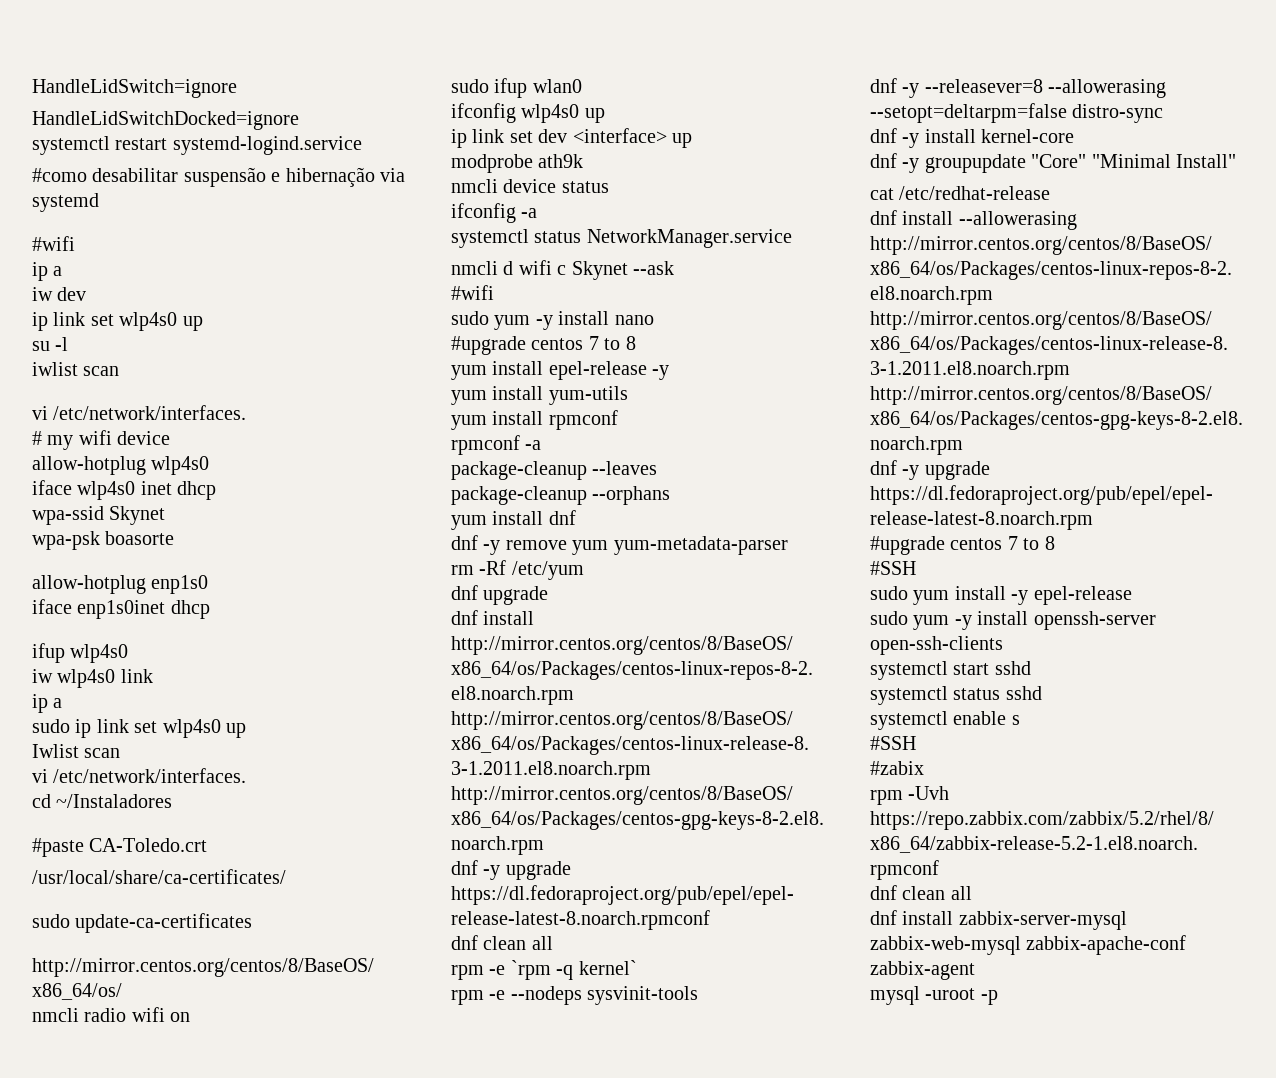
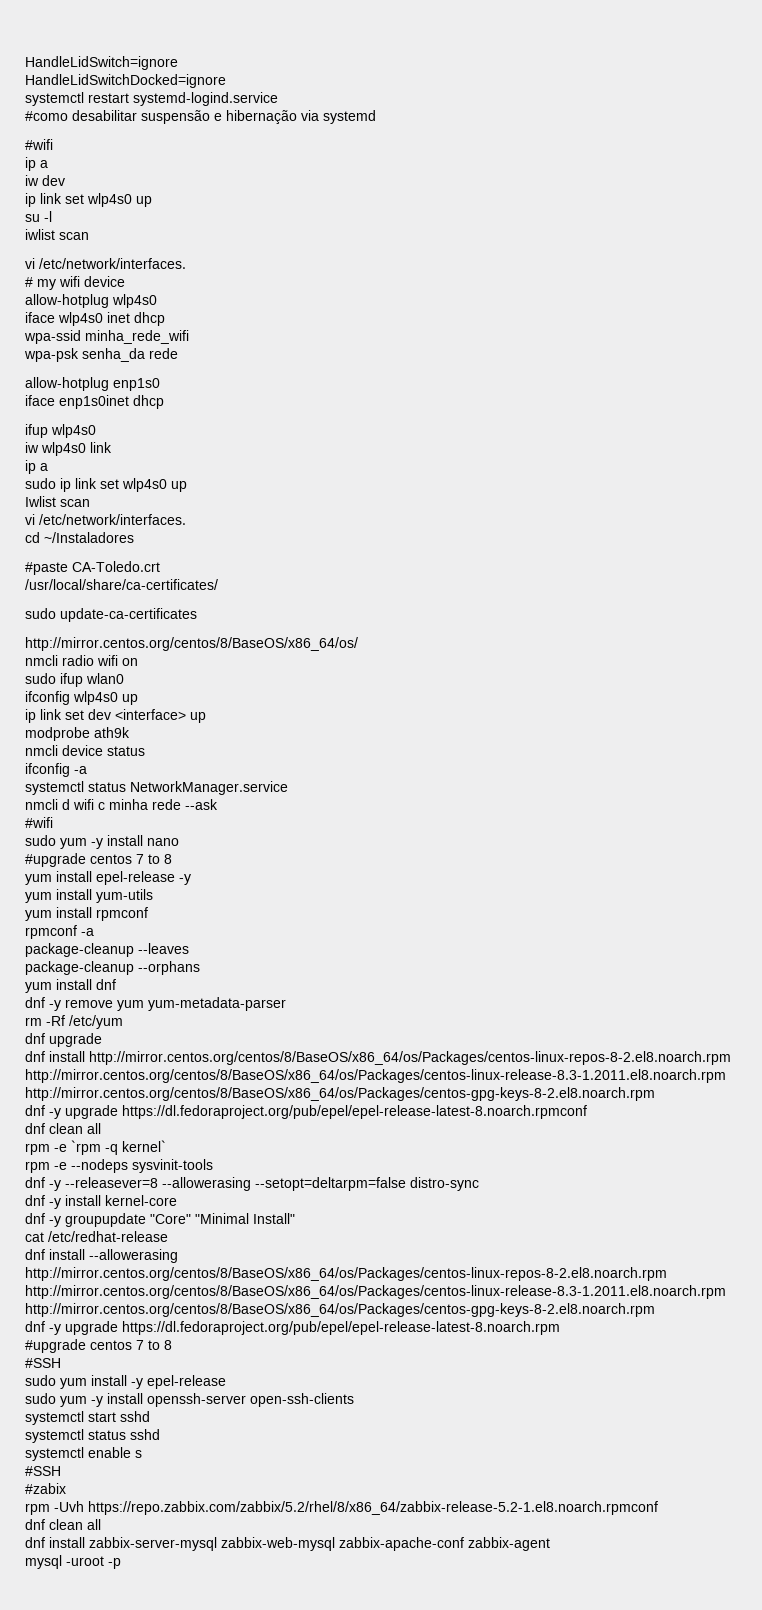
- wpa-ssid Skynet
+ wpa-ssid minha_rede_wifi
- wpa-psk boasorte
+ wpa-psk senha_da rede
- nmcli d wifi c Skynet --ask
+ nmcli d wifi c minha rede --ask

